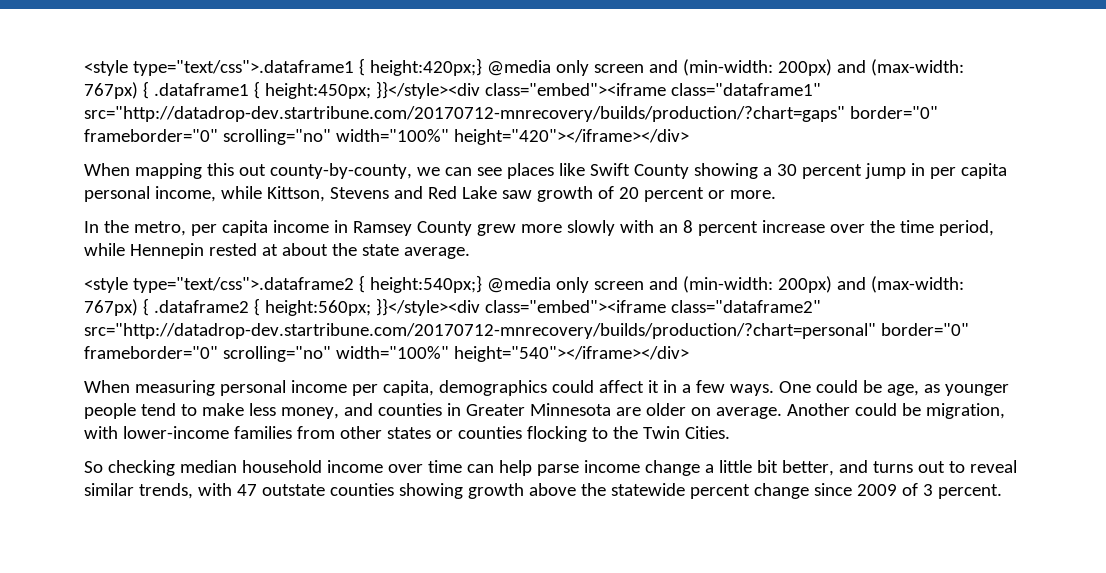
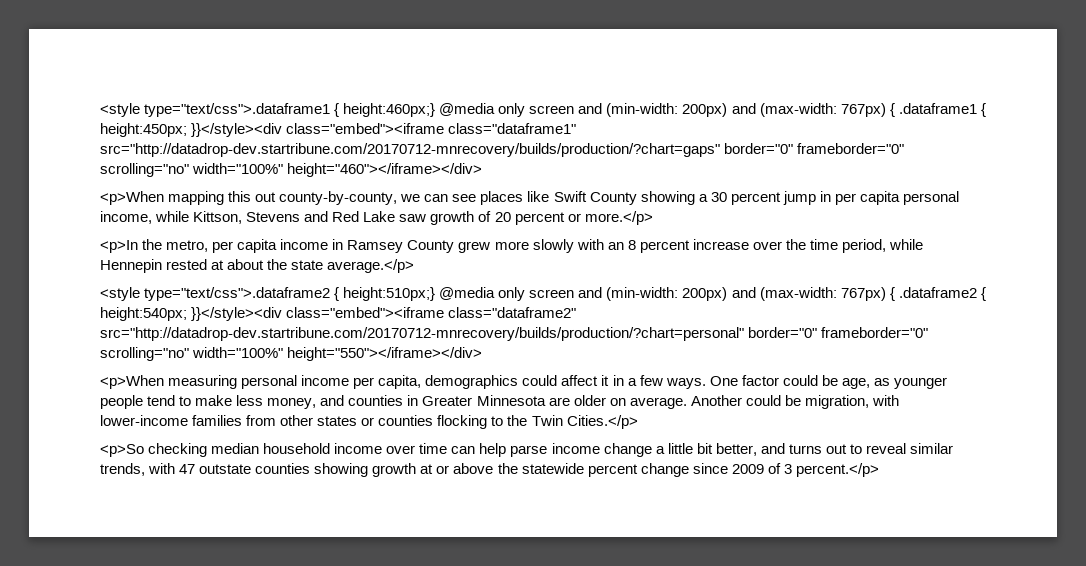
- <style type="text/css">.dataframe1 { height:420px;} @media only screen and (min-width:
+ <style type="text/css">.dataframe1 { height:460px;} @media only screen and (min-width:
- }}</style><div class="embed"><iframe class="dataframe1" src="http://datadrop-dev.startribune.com/20170712-mnrecovery/builds/production/?chart=gaps" border="0" frameborder="0" scrolling="no" width="100%" height="420"></iframe></div>
- When mapping this out county-by-county, we can see places like Swift County showing a 30 percent jump in per capita personal income, while Kittson, Stevens and Red Lake saw growth of 20 percent or more.
- In the metro, per capita income in Ramsey County grew more slowly with an 8 percent increase over the time period, while Hennepin rested at about the state average.
+ }}</style><div class="embed"><iframe class="dataframe1" src="http://datadrop-dev.startribune.com/20170712-mnrecovery/builds/production/?chart=gaps" border="0" frameborder="0" scrolling="no" width="100%" height="460"></iframe></div>
+ <p>When mapping this out county-by-county, we can see places like Swift County showing a 30 percent jump in per capita personal income, while Kittson, Stevens and Red Lake saw growth of 20 percent or more.</p>
+ <p>In the metro, per capita income in Ramsey County grew more slowly with an 8 percent increase over the time period, while Hennepin rested at about the state average.</p>
- <style type="text/css">.dataframe2 { height:540px;} @media only screen and (min-width: 200px) and (max-width: 767px) { .dataframe2 { height:560px; }}</style><div class="embed"><iframe class="dataframe2" src="http://datadrop-dev.startribune.com/20170712-mnrecovery/builds/production/?chart=personal" border="0" frameborder="0" scrolling="no" width="100%" height="540"></iframe></div>
- When measuring personal income per capita, demographics could affect it in a few ways.
+ <style type="text/css">.dataframe2 { height:510px;} @media only screen and (min-width: 200px) and (max-width: 767px) { .dataframe2 { height:540px; }}</style><div class="embed"><iframe class="dataframe2" src="http://datadrop-dev.startribune.com/20170712-mnrecovery/builds/production/?chart=personal" border="0" frameborder="0" scrolling="no" width="100%" height="550"></iframe></div>
+ <p>When measuring personal income per capita, demographics could affect it in a few ways.
- One could be age, as younger people tend to make less money, and counties in Greater Minnesota are older on average.
+ One factor could be age, as younger people tend to make less money, and counties in Greater Minnesota are older on average.
- Another could be migration, with lower-income families from other states or counties flocking to the Twin Cities.
- So checking median household income over time can help parse income change a little bit better, and turns out to reveal similar trends, with 47 outstate counties showing growth above the statewide percent change since 2009 of 3 percent.
+ Another could be migration, with lower-income families from other states or counties flocking to the Twin Cities.</p>
+ <p>So checking median household income over time can help parse income change a little bit better, and turns out to reveal similar trends, with 47 outstate counties showing growth at or above the statewide percent change since 2009 of 3 percent.</p>

